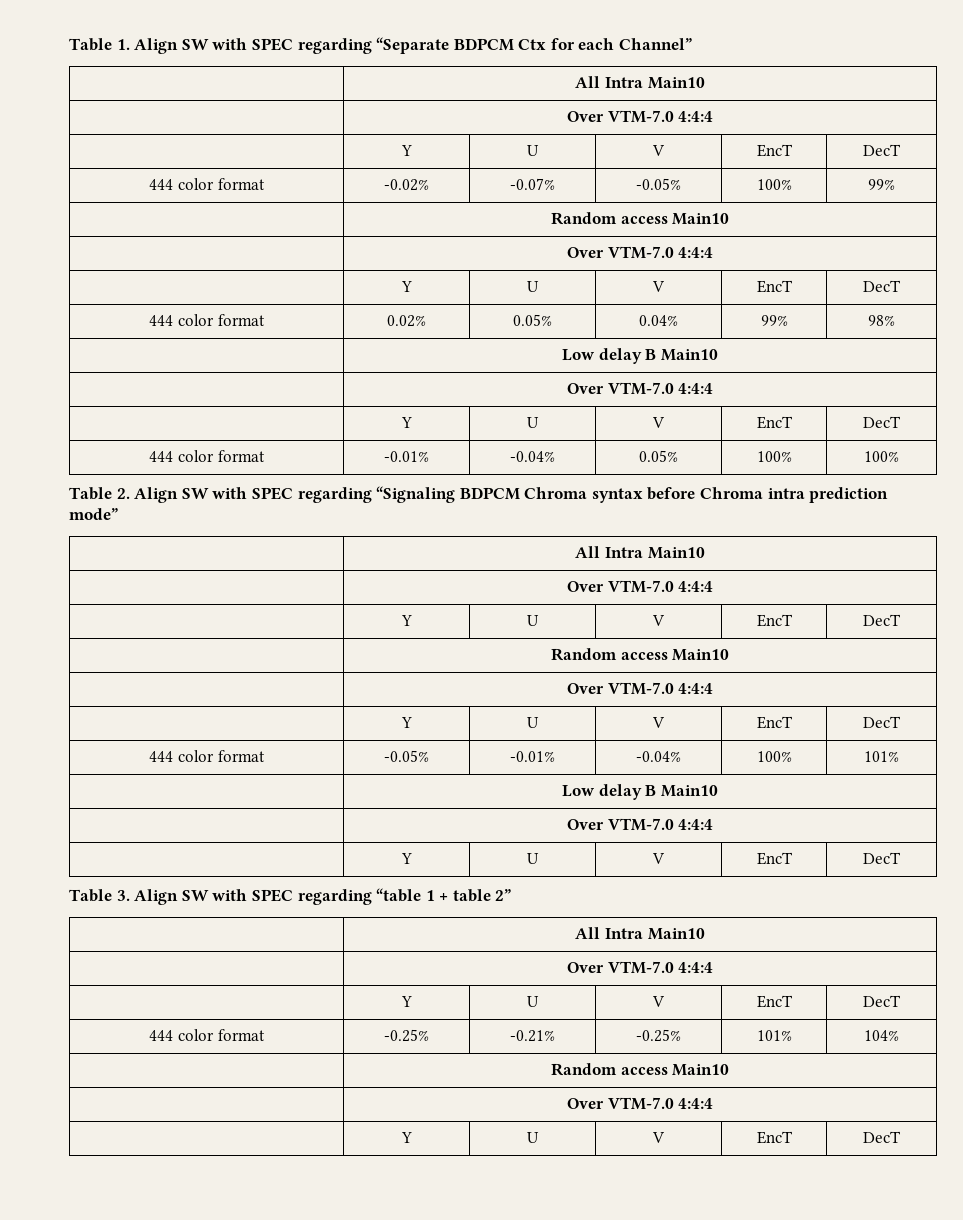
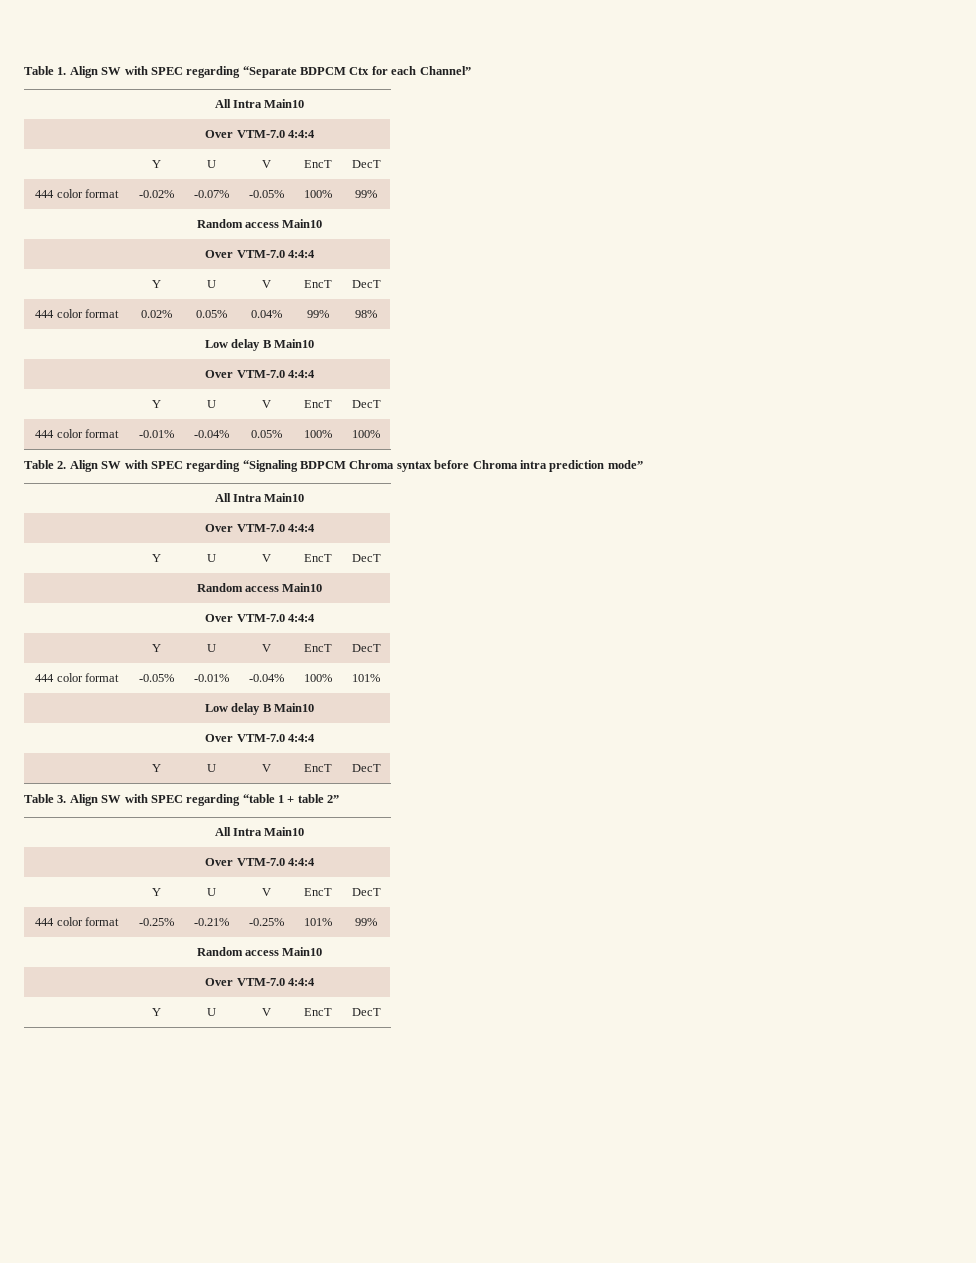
- 444 color format | -0.25% | -0.21% | -0.25% | 101% | 104%
+ 444 color format | -0.25% | -0.21% | -0.25% | 101% | 99%

